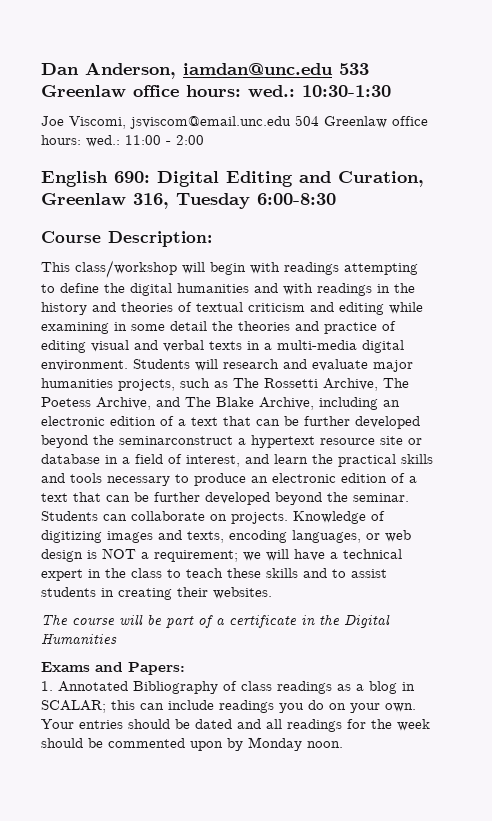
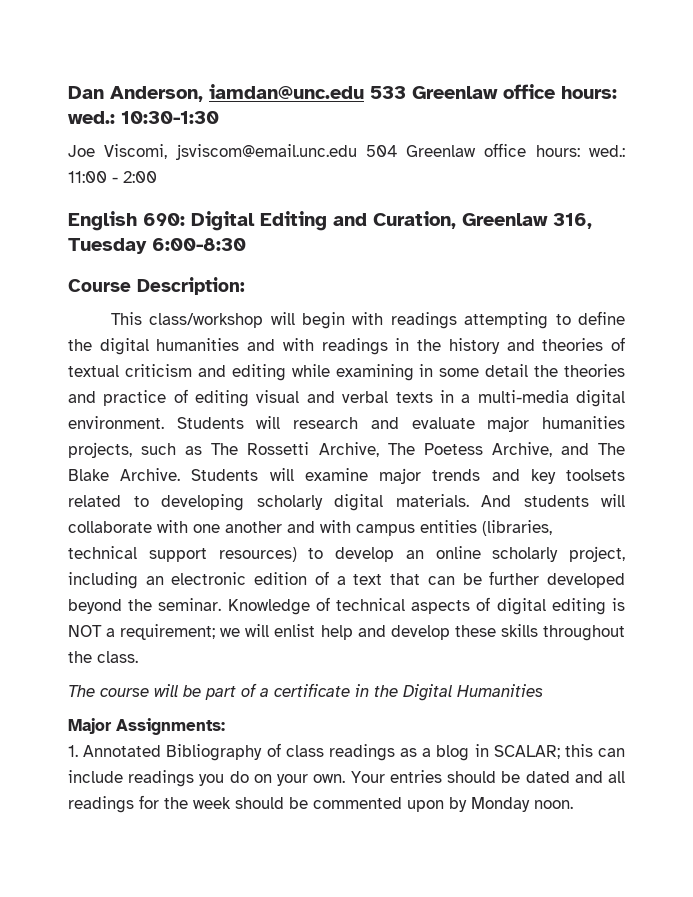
- Students will research and evaluate major humanities projects, such as The Rossetti Archive, The Poetess Archive, and The Blake Archive, including an electronic edition of a text that can be further developed beyond the seminarconstruct a hypertext resource site or database in a field of interest, and learn the practical skills and tools necessary to produce an electronic edition of a text that can be further developed beyond the seminar. Students can collaborate on projects. Knowledge of digitizing images and texts, encoding languages, or web design is NOT a requirement; we will have a technical expert in the class to teach these skills and to assist students in creating their websites.
+ Students will research and evaluate major humanities projects, such as The Rossetti Archive, The Poetess Archive, and The Blake Archive. Students will examine major trends and key toolsets related to developing scholarly digital materials. And students will collaborate with one another and with campus entities (libraries, technical support resources) to develop an online scholarly project, including an electronic edition of a text that can be further developed beyond the seminar. Knowledge of technical aspects of digital editing is NOT a requirement; we will enlist help and develop these skills throughout the class.
- Exams and Papers:
+ Major Assignments:

